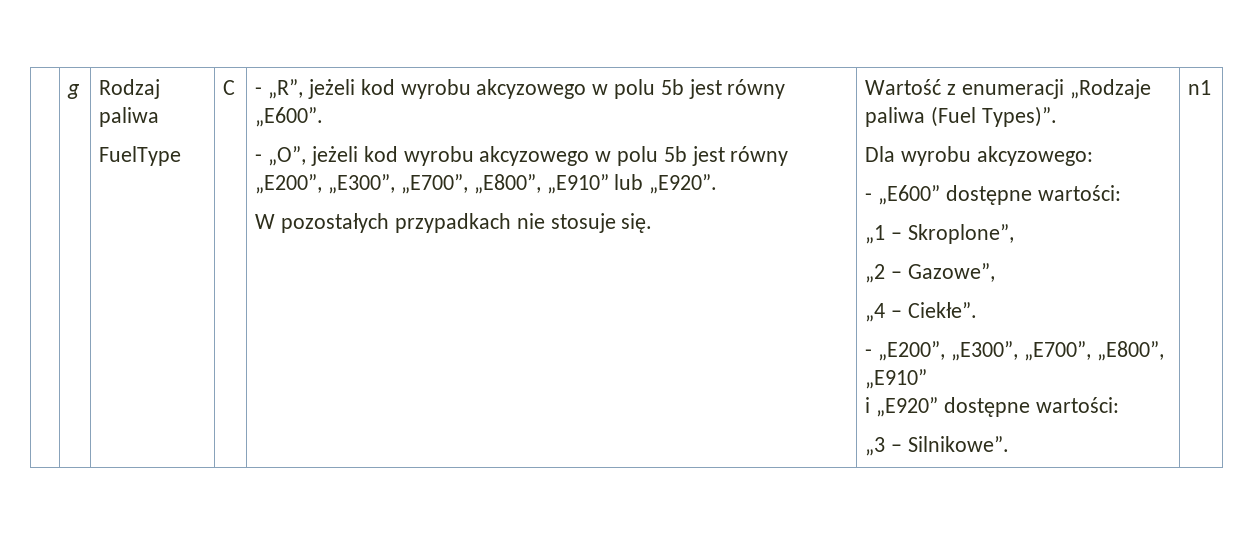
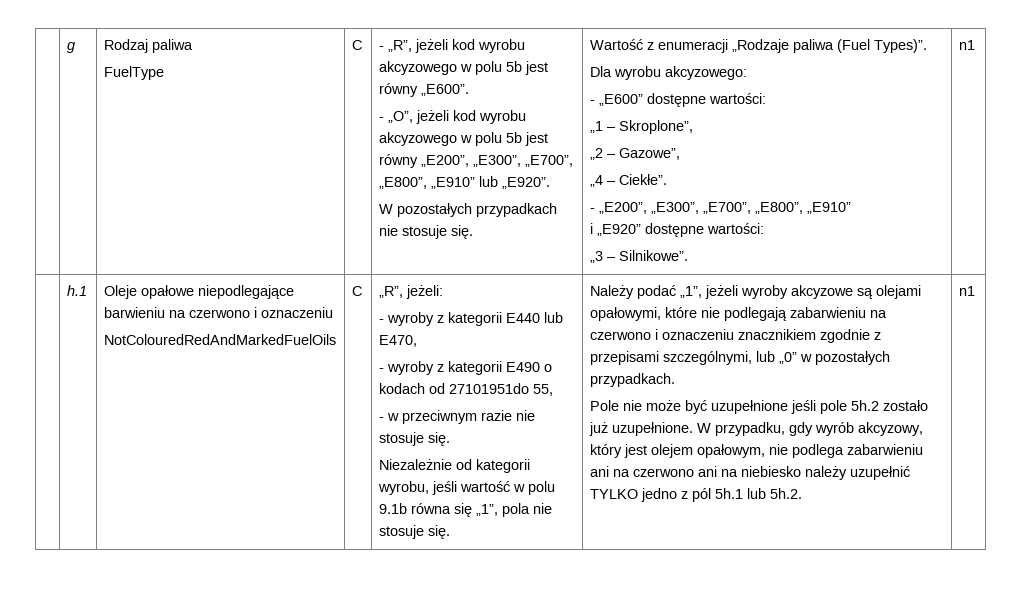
+ h.1 | Oleje opałowe niepodlegające barwieniu na czerwono i oznaczeniu
+ NotColouredRedAndMarkedFuelOils | C | „R”, jeżeli:
+ - wyroby z kategorii E440 lub E470,
+ - wyroby z kategorii E490 o kodach od 27101951do 55,
+ - w przeciwnym razie nie stosuje się.
+ Niezależnie od kategorii wyrobu, jeśli wartość w polu 9.1b równa się „1”, pola nie stosuje się. | Należy podać „1”, jeżeli wyroby akcyzowe są olejami opałowymi, które nie podlegają zabarwieniu na czerwono i oznaczeniu znacznikiem zgodnie z przepisami szczególnymi, lub „0” w pozostałych przypadkach.
+ Pole nie może być uzupełnione jeśli pole 5h.2 zostało już uzupełnione. W przypadku, gdy wyrób akcyzowy, który jest olejem opałowym, nie podlega zabarwieniu ani na czerwono ani na niebiesko należy uzupełnić TYLKO jedno z pól 5h.1 lub 5h.2. | n1

